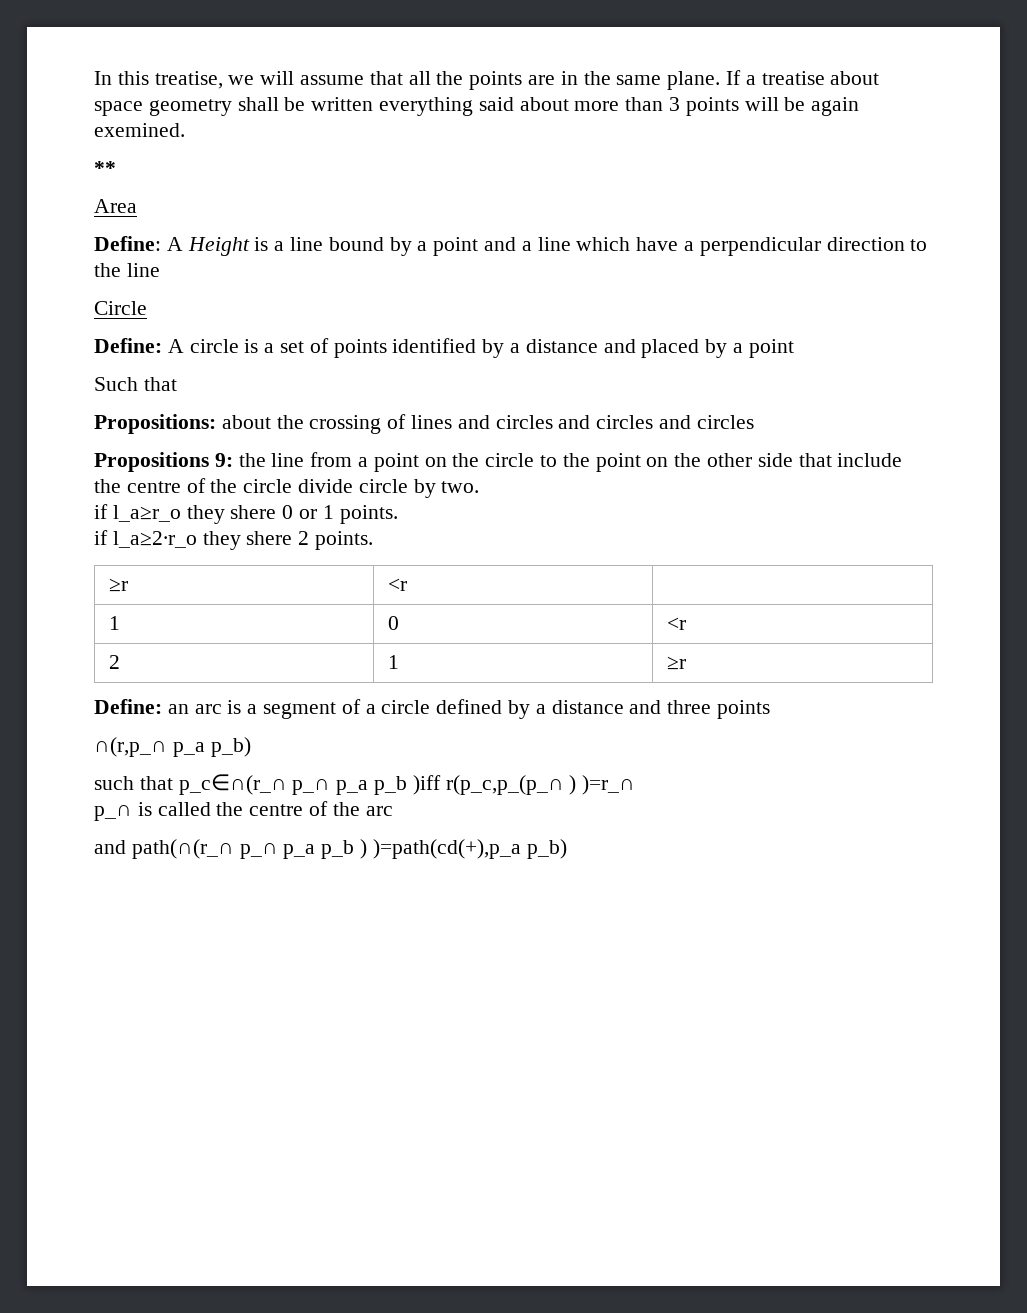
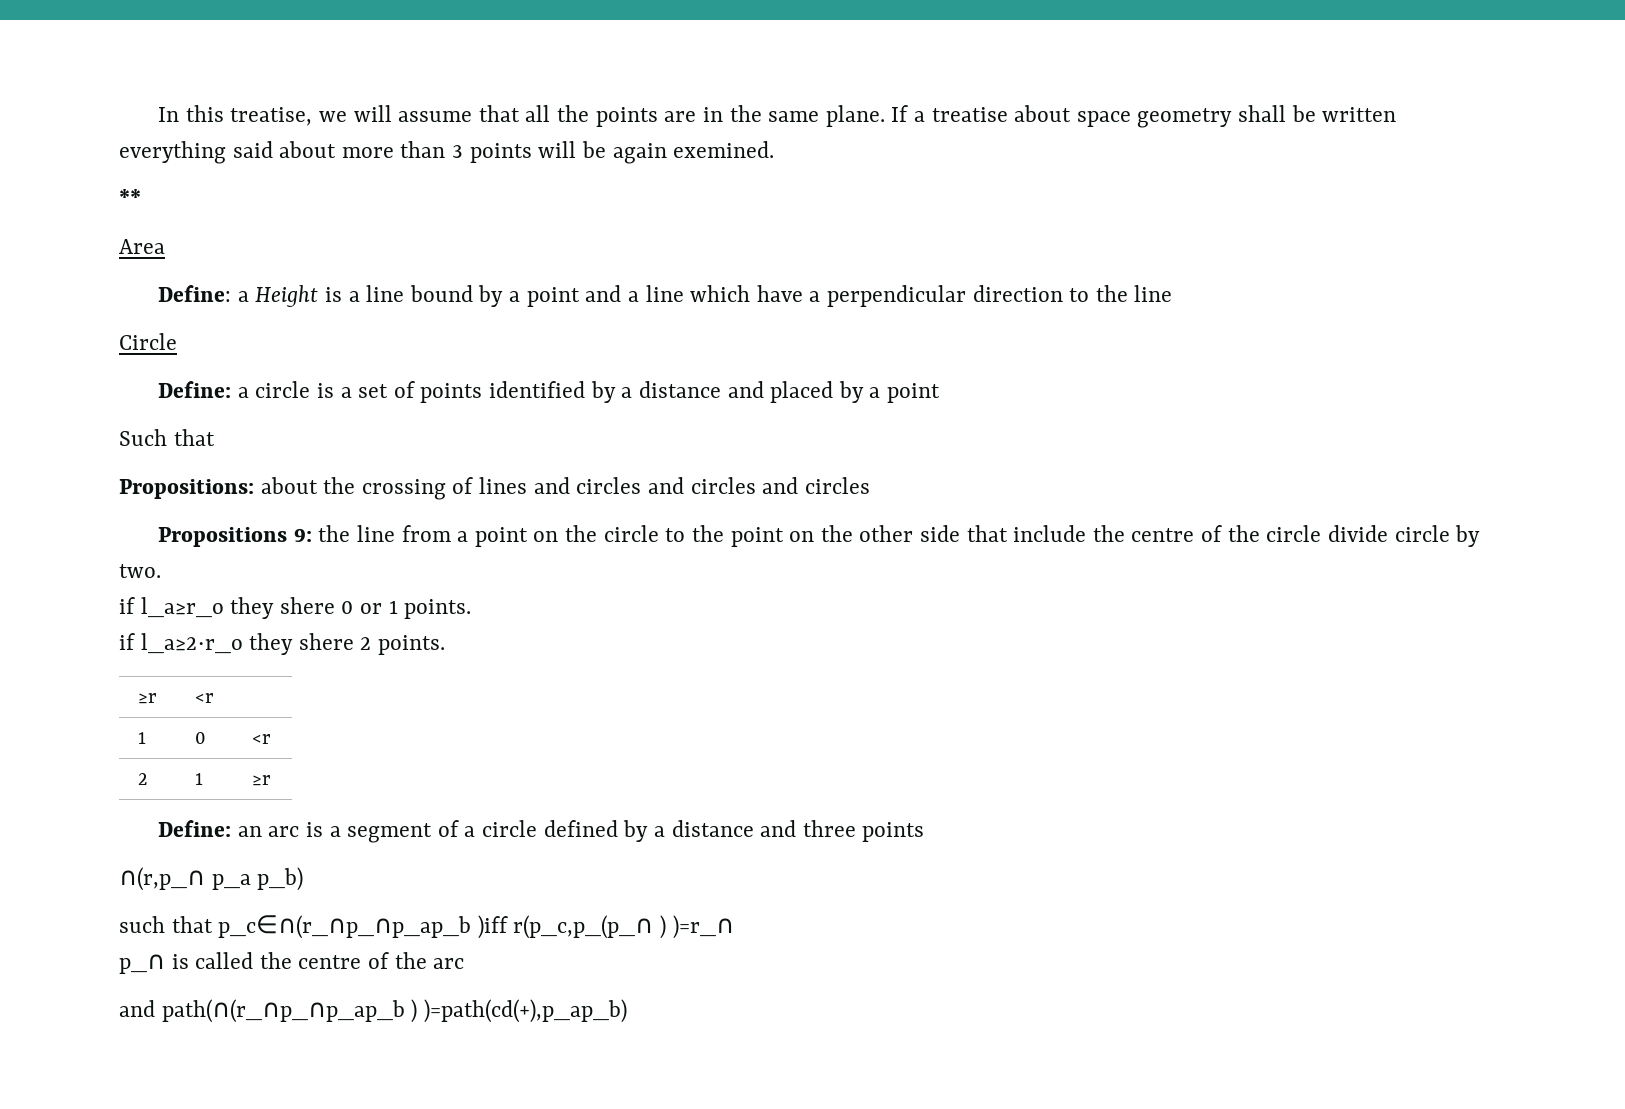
- Define: A Height is a line bound by a point and a line which have a perpendicular direction to the line
+ Define: a Height is a line bound by a point and a line which have a perpendicular direction to the line
- Define: A circle is a set of points identified by a distance and placed by a point
+ Define: a circle is a set of points identified by a distance and placed by a point
- such that p_c∈∩(r_∩ p_∩ p_a p_b )iff r(p_c,p_(p_∩ ) )=r_∩
+ such that p_c∈∩(r_∩p_∩p_ap_b )iff r(p_c,p_(p_∩ ) )=r_∩
- and path(∩(r_∩ p_∩ p_a p_b ) )=path(cd(+),p_a p_b)
+ and path(∩(r_∩p_∩p_ap_b ) )=path(cd(+),p_ap_b)

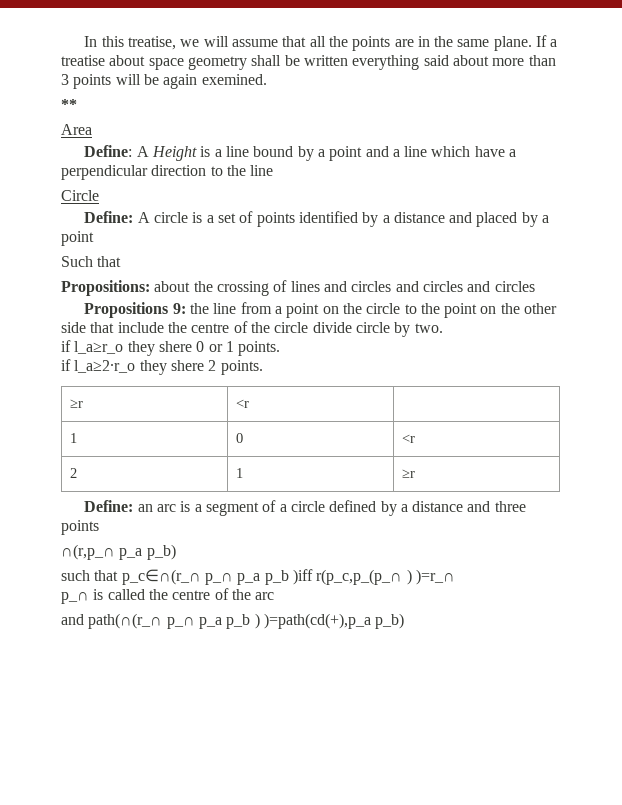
- Define: a Height is a line bound by a point and a line which have a perpendicular direction to the line
+ Define: A Height is a line bound by a point and a line which have a perpendicular direction to the line
- Define: a circle is a set of points identified by a distance and placed by a point
+ Define: A circle is a set of points identified by a distance and placed by a point
- such that p_c∈∩(r_∩p_∩p_ap_b )iff r(p_c,p_(p_∩ ) )=r_∩
+ such that p_c∈∩(r_∩ p_∩ p_a p_b )iff r(p_c,p_(p_∩ ) )=r_∩
- and path(∩(r_∩p_∩p_ap_b ) )=path(cd(+),p_ap_b)
+ and path(∩(r_∩ p_∩ p_a p_b ) )=path(cd(+),p_a p_b)

